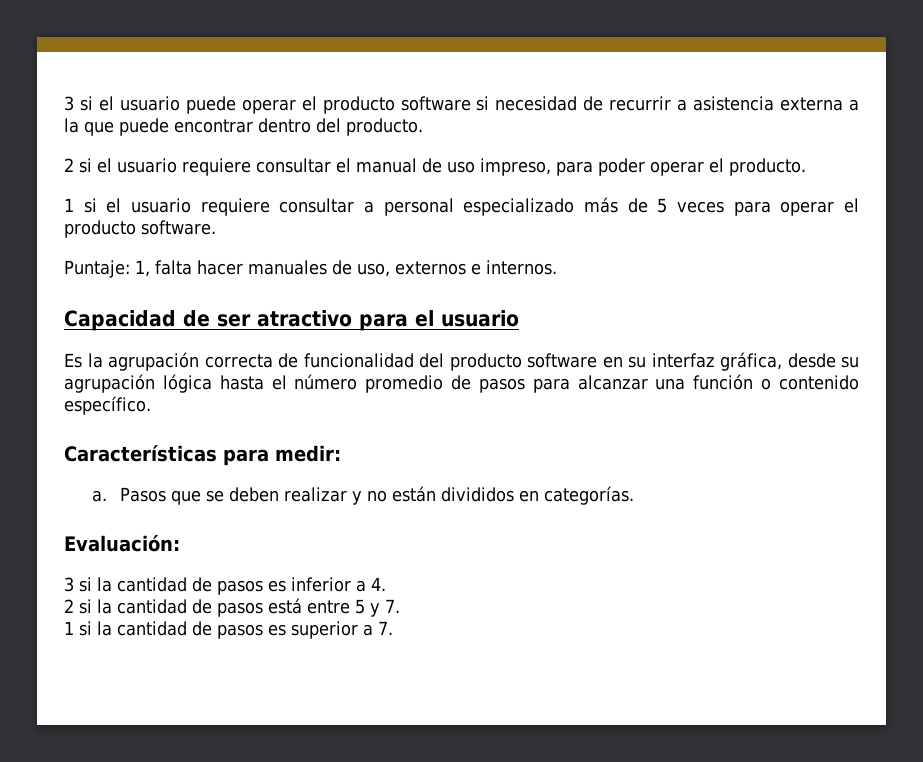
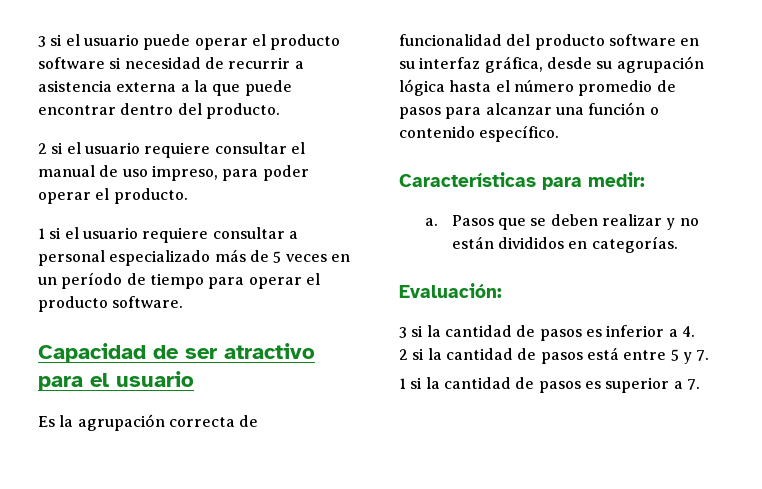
- 1 si el usuario requiere consultar a personal especializado más de 5 veces para operar el producto software.
+ 1 si el usuario requiere consultar a personal especializado más de 5 veces en un período de tiempo para operar el producto software.
- Puntaje: 1, falta hacer manuales de uso, externos e internos.

